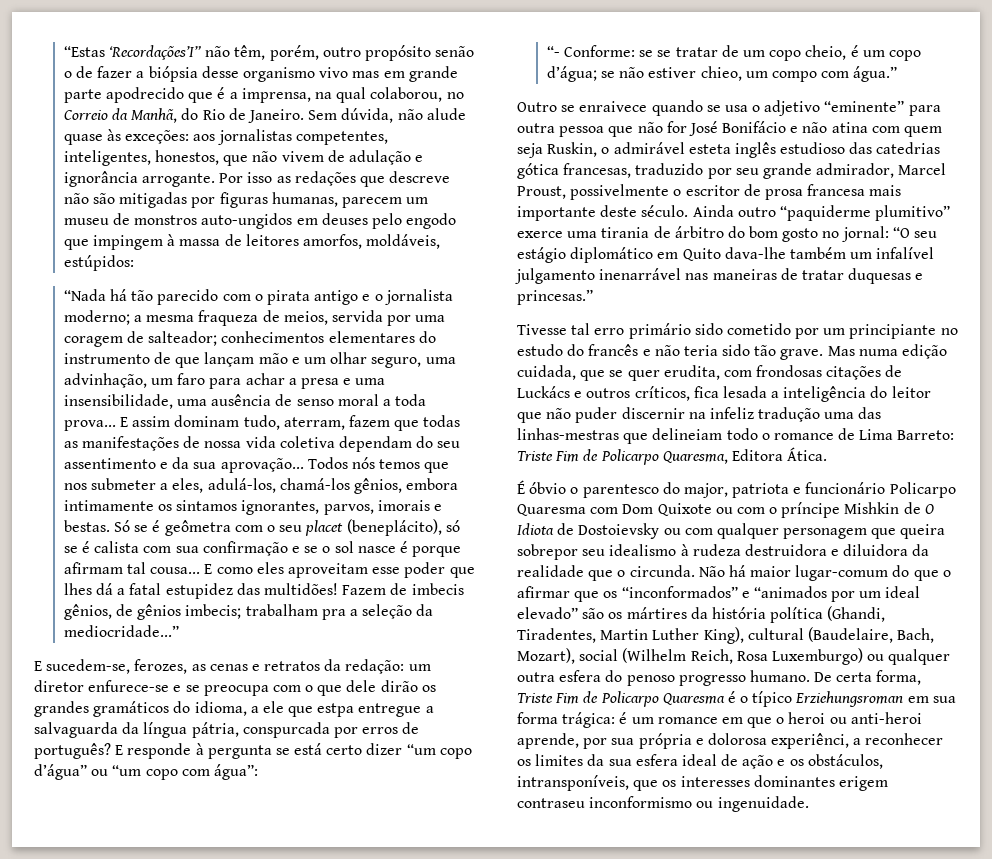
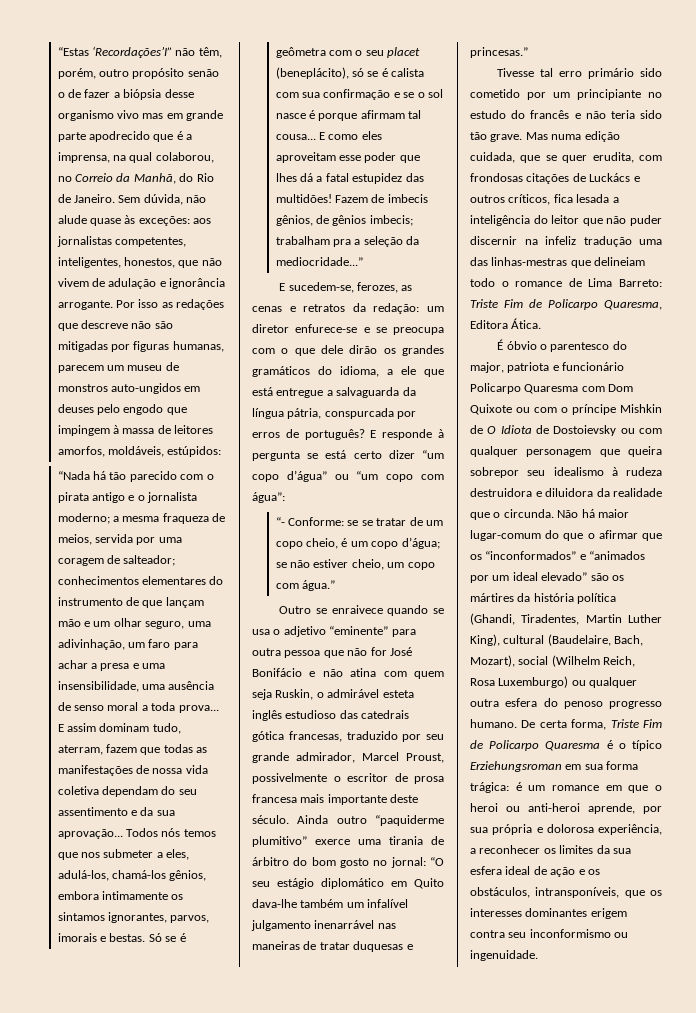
- “Nada há tão parecido com o pirata antigo e o jornalista moderno; a mesma fraqueza de meios, servida por uma coragem de salteador; conhecimentos elementares do instrumento de que lançam mão e um olhar seguro, uma advinhação, um faro para achar a presa e uma insensibilidade, uma ausência de senso moral a toda prova...
+ “Nada há tão parecido com o pirata antigo e o jornalista moderno; a mesma fraqueza de meios, servida por uma coragem de salteador; conhecimentos elementares do instrumento de que lançam mão e um olhar seguro, uma adivinhação, um faro para achar a presa e uma insensibilidade, uma ausência de senso moral a toda prova...
- E sucedem-se, ferozes, as cenas e retratos da redação: um diretor enfurece-se e se preocupa com o que dele dirão os grandes gramáticos do idioma, a ele que estpa entregue a salvaguarda da língua pátria, conspurcada por erros de português?
+ E sucedem-se, ferozes, as cenas e retratos da redação: um diretor enfurece-se e se preocupa com o que dele dirão os grandes gramáticos do idioma, a ele que está entregue a salvaguarda da língua pátria, conspurcada por erros de português?
- “- Conforme: se se tratar de um copo cheio, é um copo d’água; se não estiver chieo, um compo com água.”
+ “- Conforme: se se tratar de um copo cheio, é um copo d’água; se não estiver cheio, um copo com água.”
- Outro se enraivece quando se usa o adjetivo “eminente” para outra pessoa que não for José Bonifácio e não atina com quem seja Ruskin, o admirável esteta inglês estudioso das catedrias gótica francesas, traduzido por seu grande admirador, Marcel Proust, possivelmente o escritor de prosa francesa mais importante deste século.
+ Outro se enraivece quando se usa o adjetivo “eminente” para outra pessoa que não for José Bonifácio e não atina com quem seja Ruskin, o admirável esteta inglês estudioso das catedrais gótica francesas, traduzido por seu grande admirador, Marcel Proust, possivelmente o escritor de prosa francesa mais importante deste século.
- De certa forma, Triste Fim de Policarpo Quaresma é o típico Erziehungsroman em sua forma trágica: é um romance em que o heroi ou anti-heroi aprende, por sua própria e dolorosa experiênci, a reconhecer os limites da sua esfera ideal de ação e os obstáculos, intransponíveis, que os interesses dominantes erigem contraseu inconformismo ou ingenuidade.
+ De certa forma, Triste Fim de Policarpo Quaresma é o típico Erziehungsroman em sua forma trágica: é um romance em que o heroi ou anti-heroi aprende, por sua própria e dolorosa experiência, a reconhecer os limites da sua esfera ideal de ação e os obstáculos, intransponíveis, que os interesses dominantes erigem contra seu inconformismo ou ingenuidade.

